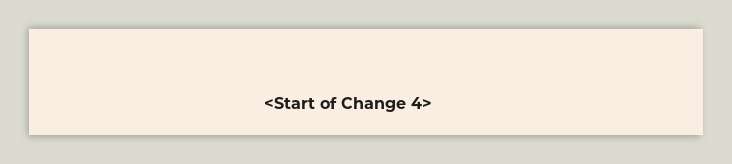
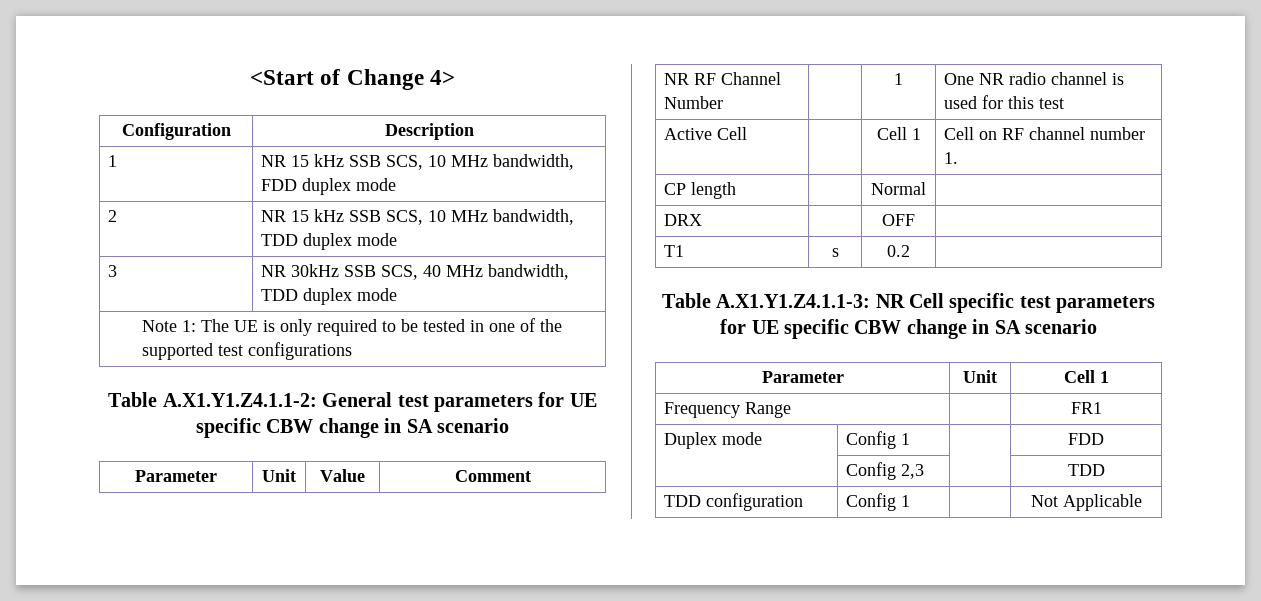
+ Configuration | Description
+ 1 | NR 15 kHz SSB SCS, 10 MHz bandwidth, FDD duplex mode
+ 2 | NR 15 kHz SSB SCS, 10 MHz bandwidth, TDD duplex mode
+ 3 | NR 30kHz SSB SCS, 40 MHz bandwidth, TDD duplex mode
+ Note 1: The UE is only required to be tested in one of the supported test configurations
+ Table A.X1.Y1.Z4.1.1-2: General test parameters for UE specific CBW change in SA scenario
+ Parameter | Unit | Value | Comment
+ NR RF Channel Number | | 1 | One NR radio channel is used for this test
+ Active Cell | | Cell 1 | Cell on RF channel number 1.
+ CP length | | Normal |
+ DRX | | OFF |
+ T1 | s | 0.2 |
+ Table A.X1.Y1.Z4.1.1-3: NR Cell specific test parameters for UE specific CBW change in SA scenario
+ Parameter | Unit | Cell 1
+ Frequency Range | | FR1
+ Duplex mode | Config 1 | | FDD
+ | Config 2,3 | | TDD
+ TDD configuration | Config 1 | | Not Applicable

